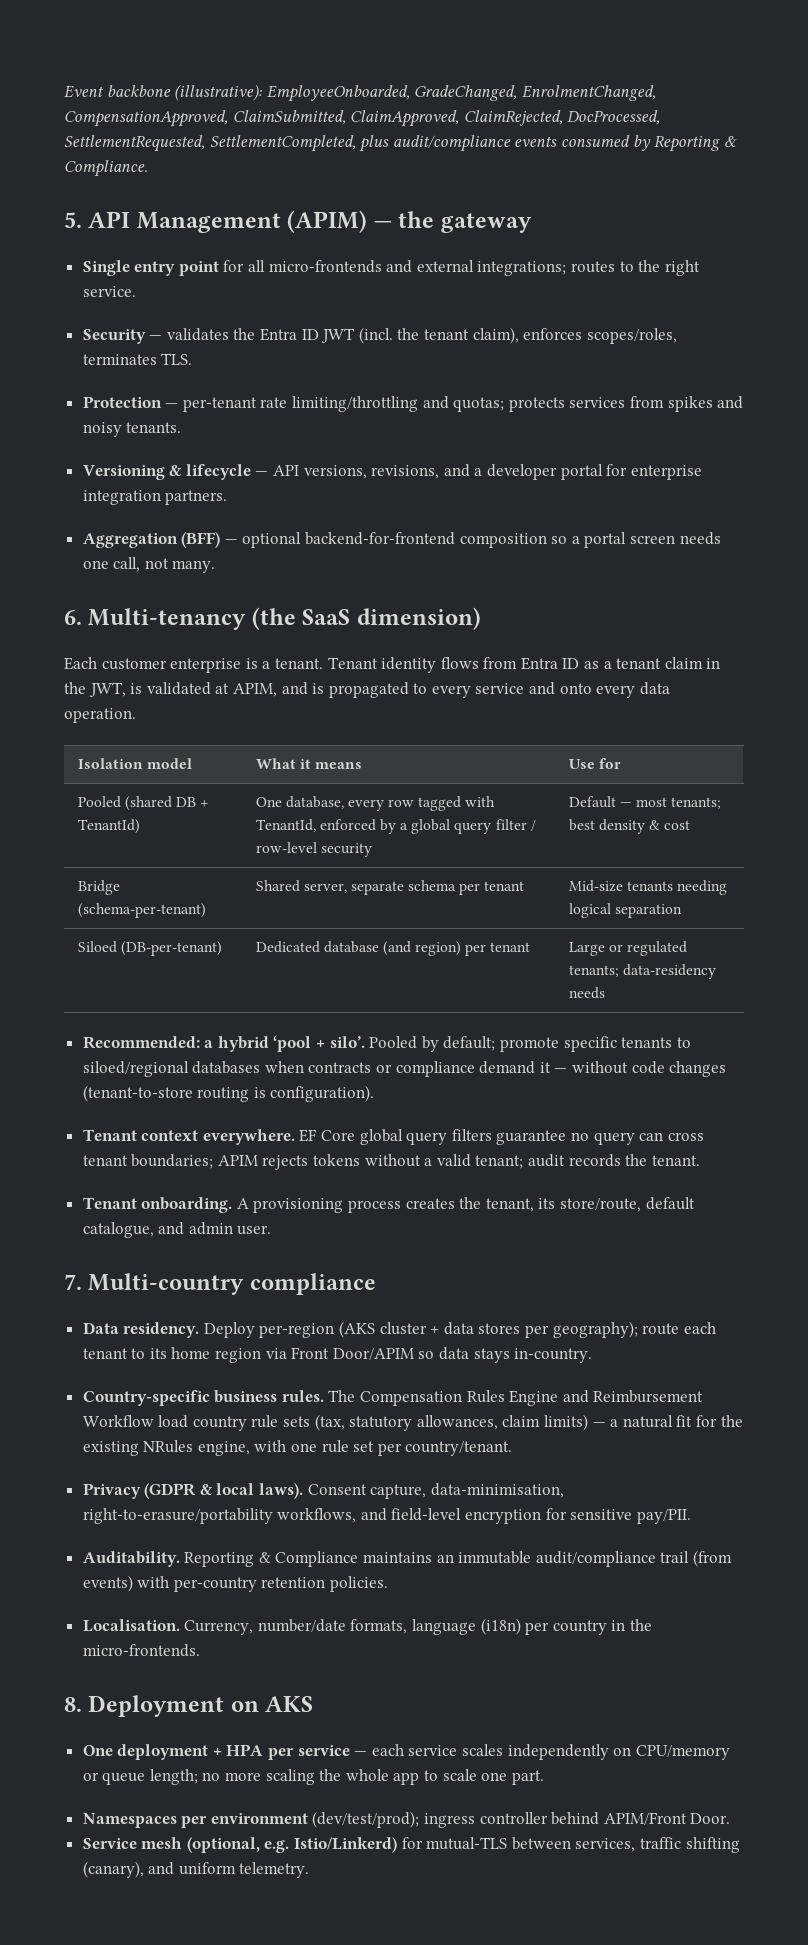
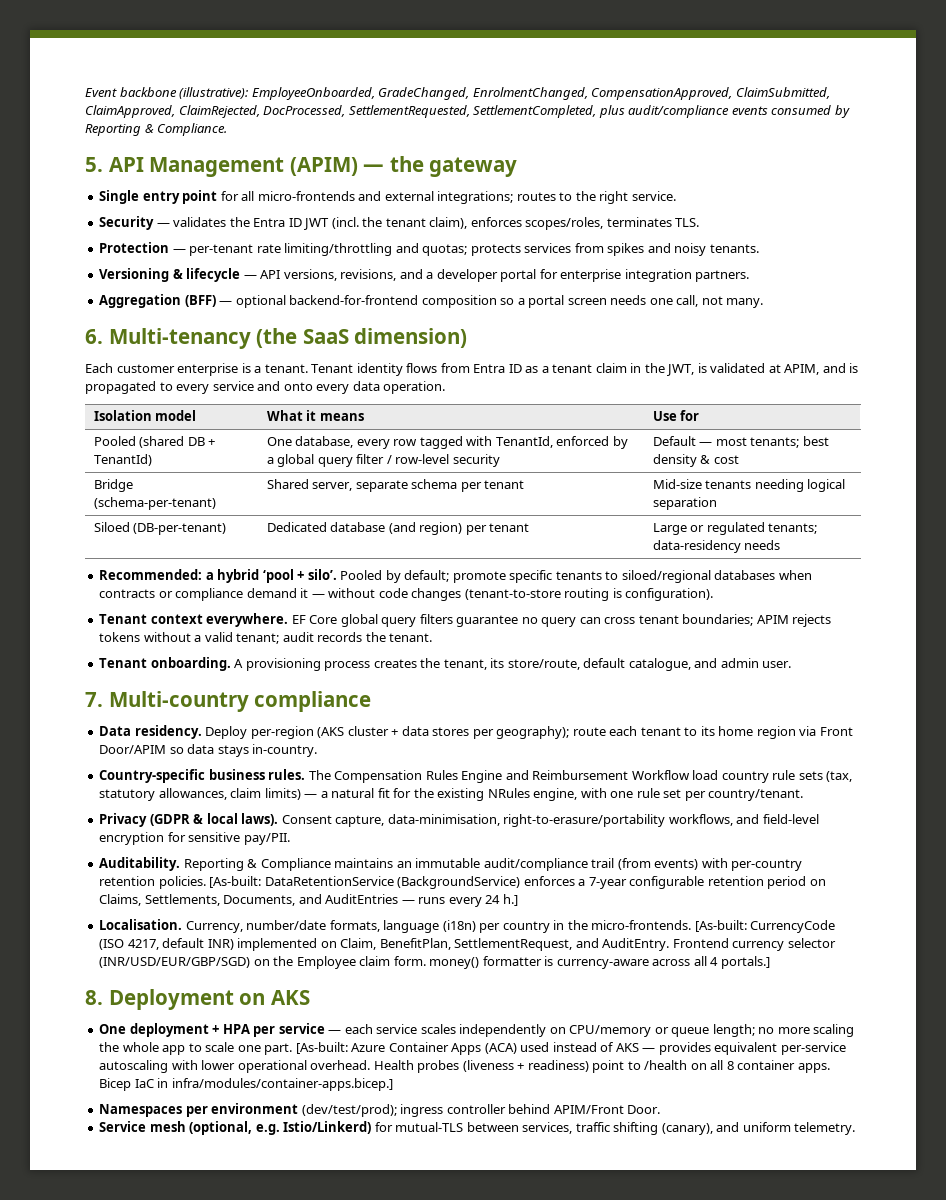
+ [As-built: DataRetentionService (BackgroundService) enforces a 7-year configurable retention period on Claims, Settlements, Documents, and AuditEntries — runs every 24 h.]
+ [As-built: CurrencyCode (ISO 4217, default INR) implemented on Claim, BenefitPlan, SettlementRequest, and AuditEntry. Frontend currency selector (INR/USD/EUR/GBP/SGD) on the Employee claim form. money() formatter is currency-aware across all 4 portals.]
+ [As-built: Azure Container Apps (ACA) used instead of AKS — provides equivalent per-service autoscaling with lower operational overhead. Health probes (liveness + readiness) point to /health on all 8 container apps. Bicep IaC in infra/modules/container-apps.bicep.]

